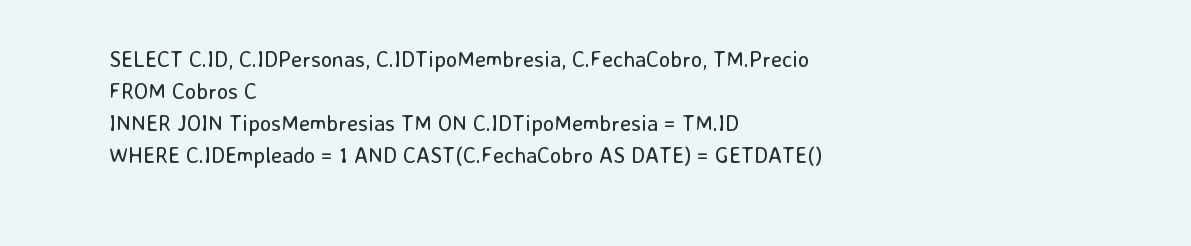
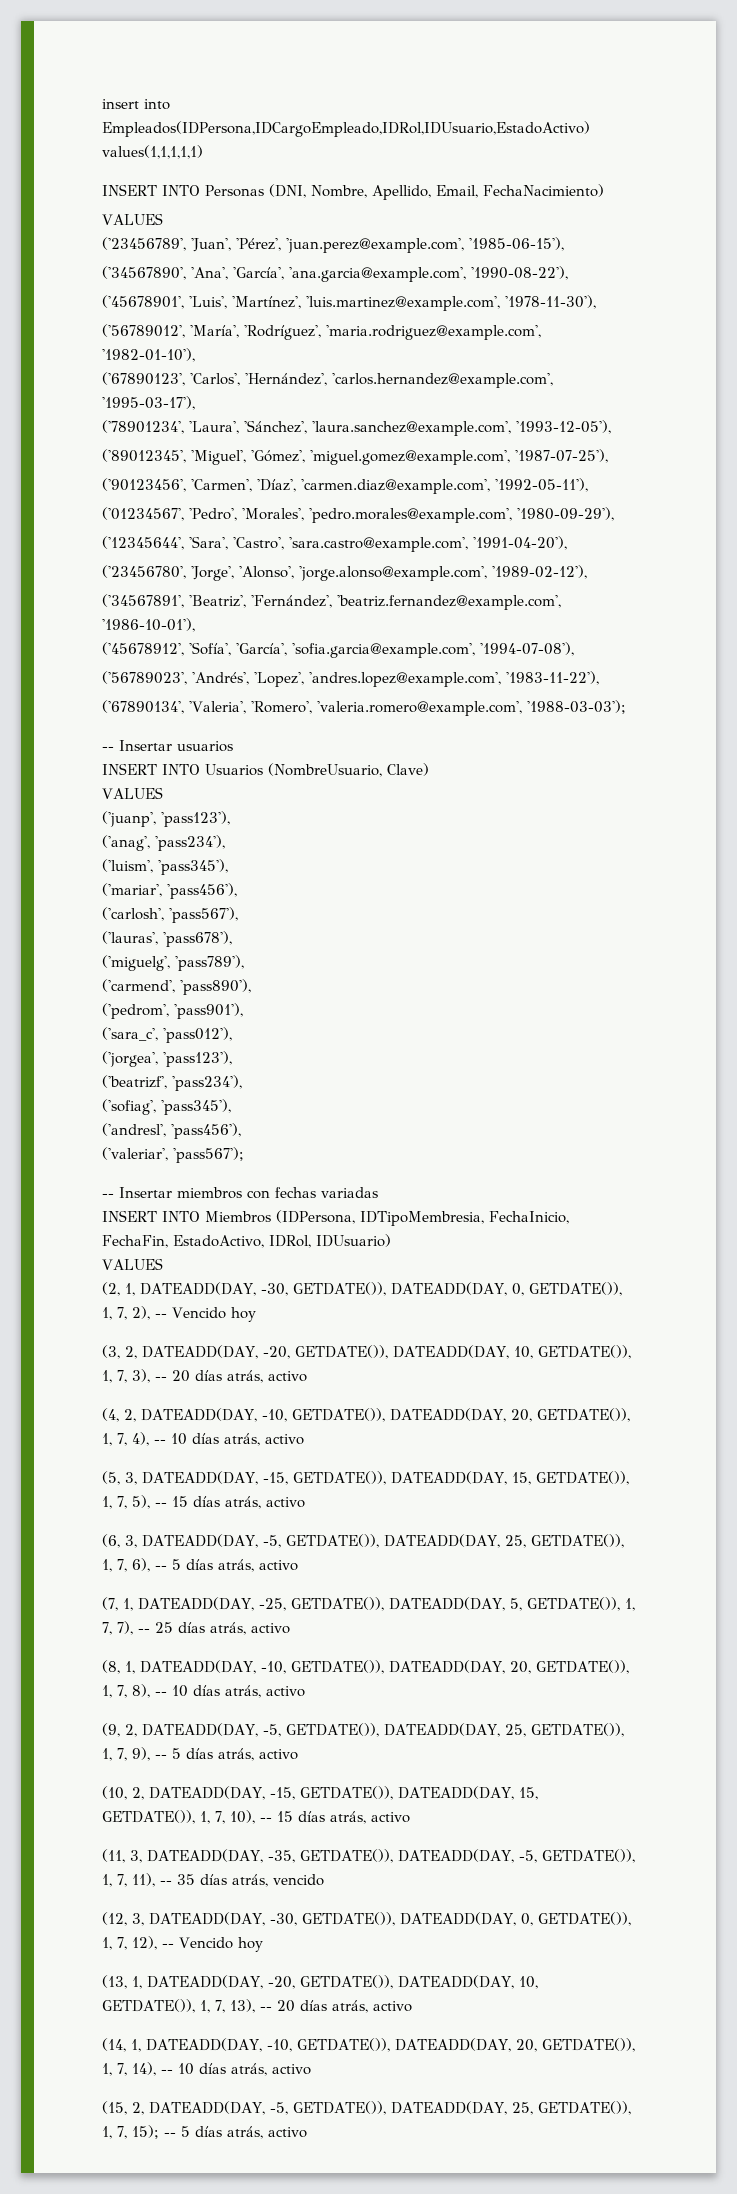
- SELECT C.ID, C.IDPersonas, C.IDTipoMembresia, C.FechaCobro, TM.Precio
- FROM Cobros C
- INNER JOIN TiposMembresias TM ON C.IDTipoMembresia = TM.ID
- WHERE C.IDEmpleado = 1 AND CAST(C.FechaCobro AS DATE) = GETDATE()
+ insert into Empleados(IDPersona,IDCargoEmpleado,IDRol,IDUsuario,EstadoActivo) values(1,1,1,1,1)
+ INSERT INTO Personas (DNI, Nombre, Apellido, Email, FechaNacimiento)
+ VALUES
+ ('23456789', 'Juan', 'Pérez', 'juan.perez@example.com', '1985-06-15'),
+ ('34567890', 'Ana', 'García', 'ana.garcia@example.com', '1990-08-22'),
+ ('45678901', 'Luis', 'Martínez', 'luis.martinez@example.com', '1978-11-30'),
+ ('56789012', 'María', 'Rodríguez', 'maria.rodriguez@example.com', '1982-01-10'),
+ ('67890123', 'Carlos', 'Hernández', 'carlos.hernandez@example.com', '1995-03-17'),
+ ('78901234', 'Laura', 'Sánchez', 'laura.sanchez@example.com', '1993-12-05'),
+ ('89012345', 'Miguel', 'Gómez', 'miguel.gomez@example.com', '1987-07-25'),
+ ('90123456', 'Carmen', 'Díaz', 'carmen.diaz@example.com', '1992-05-11'),
+ ('01234567', 'Pedro', 'Morales', 'pedro.morales@example.com', '1980-09-29'),
+ ('12345644', 'Sara', 'Castro', 'sara.castro@example.com', '1991-04-20'),
+ ('23456780', 'Jorge', 'Alonso', 'jorge.alonso@example.com', '1989-02-12'),
+ ('34567891', 'Beatriz', 'Fernández', 'beatriz.fernandez@example.com', '1986-10-01'),
+ ('45678912', 'Sofía', 'García', 'sofia.garcia@example.com', '1994-07-08'),
+ ('56789023', 'Andrés', 'Lopez', 'andres.lopez@example.com', '1983-11-22'),
+ ('67890134', 'Valeria', 'Romero', 'valeria.romero@example.com', '1988-03-03');
+ -- Insertar usuarios
+ INSERT INTO Usuarios (NombreUsuario, Clave)
+ VALUES
+ ('juanp', 'pass123'),
+ ('anag', 'pass234'),
+ ('luism', 'pass345'),
+ ('mariar', 'pass456'),
+ ('carlosh', 'pass567'),
+ ('lauras', 'pass678'),
+ ('miguelg', 'pass789'),
+ ('carmend', 'pass890'),
+ ('pedrom', 'pass901'),
+ ('sara_c', 'pass012'),
+ ('jorgea', 'pass123'),
+ ('beatrizf', 'pass234'),
+ ('sofiag', 'pass345'),
+ ('andresl', 'pass456'),
+ ('valeriar', 'pass567');
+ -- Insertar miembros con fechas variadas
+ INSERT INTO Miembros (IDPersona, IDTipoMembresia, FechaInicio, FechaFin, EstadoActivo, IDRol, IDUsuario)
+ VALUES
+ (2, 1, DATEADD(DAY, -30, GETDATE()), DATEADD(DAY, 0, GETDATE()), 1, 7, 2), -- Vencido hoy
+ (3, 2, DATEADD(DAY, -20, GETDATE()), DATEADD(DAY, 10, GETDATE()), 1, 7, 3), -- 20 días atrás, activo
+ (4, 2, DATEADD(DAY, -10, GETDATE()), DATEADD(DAY, 20, GETDATE()), 1, 7, 4), -- 10 días atrás, activo
+ (5, 3, DATEADD(DAY, -15, GETDATE()), DATEADD(DAY, 15, GETDATE()), 1, 7, 5), -- 15 días atrás, activo
+ (6, 3, DATEADD(DAY, -5, GETDATE()), DATEADD(DAY, 25, GETDATE()), 1, 7, 6), -- 5 días atrás, activo
+ (7, 1, DATEADD(DAY, -25, GETDATE()), DATEADD(DAY, 5, GETDATE()), 1, 7, 7), -- 25 días atrás, activo
+ (8, 1, DATEADD(DAY, -10, GETDATE()), DATEADD(DAY, 20, GETDATE()), 1, 7, 8), -- 10 días atrás, activo
+ (9, 2, DATEADD(DAY, -5, GETDATE()), DATEADD(DAY, 25, GETDATE()), 1, 7, 9), -- 5 días atrás, activo
+ (10, 2, DATEADD(DAY, -15, GETDATE()), DATEADD(DAY, 15, GETDATE()), 1, 7, 10), -- 15 días atrás, activo
+ (11, 3, DATEADD(DAY, -35, GETDATE()), DATEADD(DAY, -5, GETDATE()), 1, 7, 11), -- 35 días atrás, vencido
+ (12, 3, DATEADD(DAY, -30, GETDATE()), DATEADD(DAY, 0, GETDATE()), 1, 7, 12), -- Vencido hoy
+ (13, 1, DATEADD(DAY, -20, GETDATE()), DATEADD(DAY, 10, GETDATE()), 1, 7, 13), -- 20 días atrás, activo
+ (14, 1, DATEADD(DAY, -10, GETDATE()), DATEADD(DAY, 20, GETDATE()), 1, 7, 14), -- 10 días atrás, activo
+ (15, 2, DATEADD(DAY, -5, GETDATE()), DATEADD(DAY, 25, GETDATE()), 1, 7, 15); -- 5 días atrás, activo

